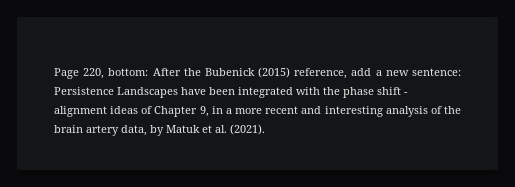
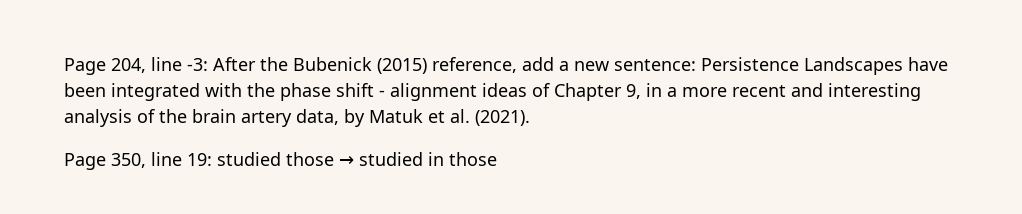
- Page 220, bottom: After the Bubenick (2015) reference, add a new sentence: Persistence Landscapes have been integrated with the phase shift - alignment ideas of Chapter 9, in a more recent and interesting analysis of the brain artery data, by Matuk et al. (2021).
+ Page 204, line -3: After the Bubenick (2015) reference, add a new sentence: Persistence Landscapes have been integrated with the phase shift - alignment ideas of Chapter 9, in a more recent and interesting analysis of the brain artery data, by Matuk et al. (2021).
+ Page 350, line 19: studied those → studied in those

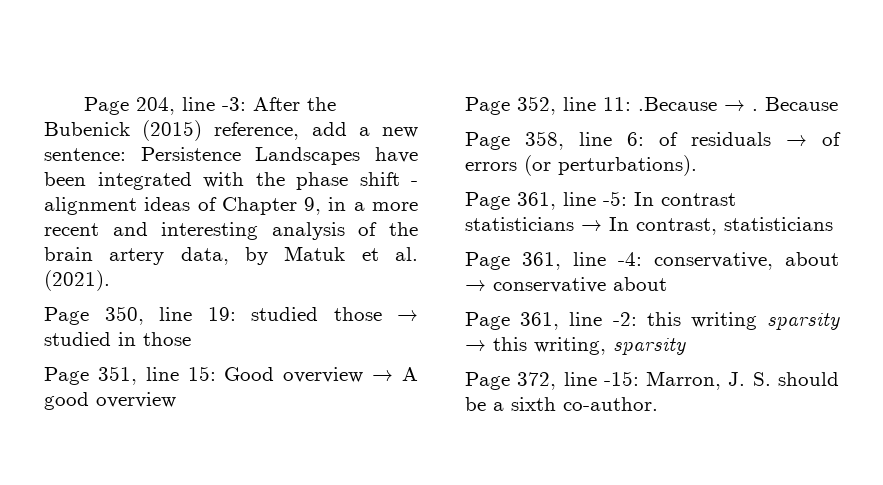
+ Page 351, line 15: Good overview → A good overview
+ Page 352, line 11: .Because → . Because
+ Page 358, line 6: of residuals → of errors (or perturbations).
+ Page 361, line -5: In contrast statisticians → In contrast, statisticians
+ Page 361, line -4: conservative, about → conservative about
+ Page 361, line -2: this writing sparsity → this writing, sparsity
+ Page 372, line -15: Marron, J. S. should be a sixth co-author.

